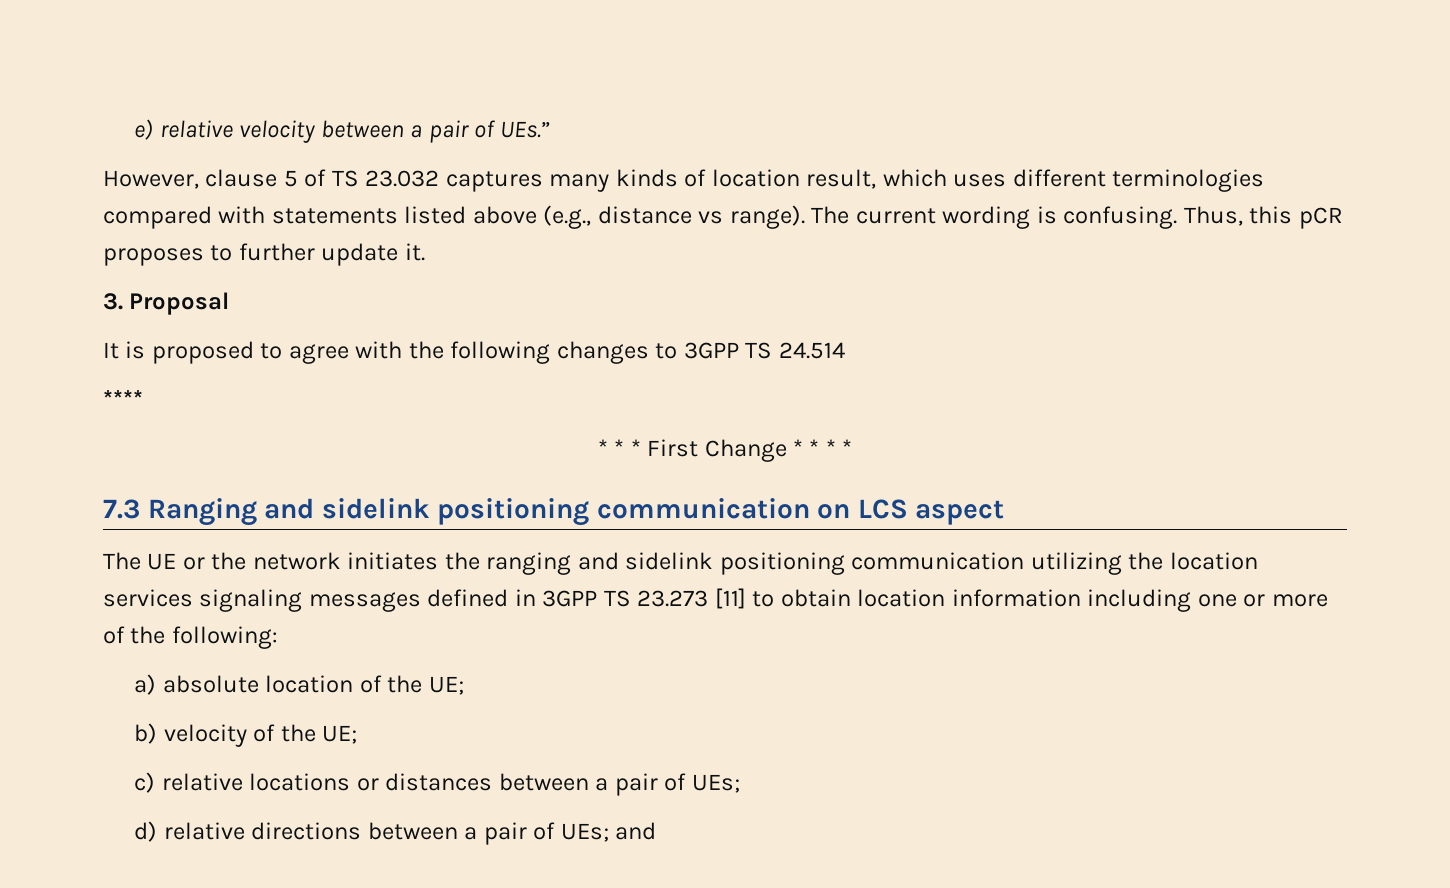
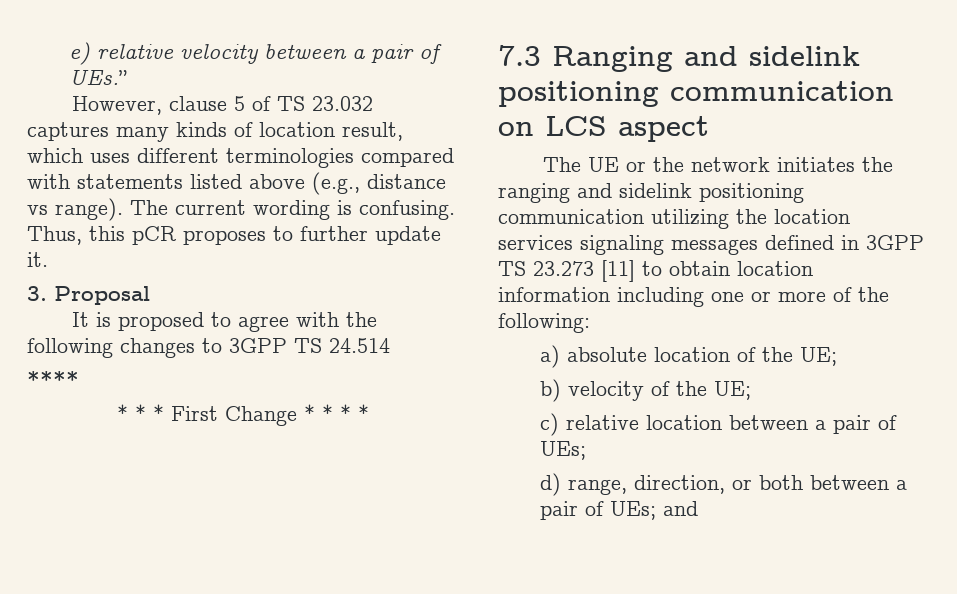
- c) relative locations or distances between a pair of UEs;
+ c) relative location between a pair of UEs;
- d) relative directions between a pair of UEs; and
+ d) range, direction, or both between a pair of UEs; and

